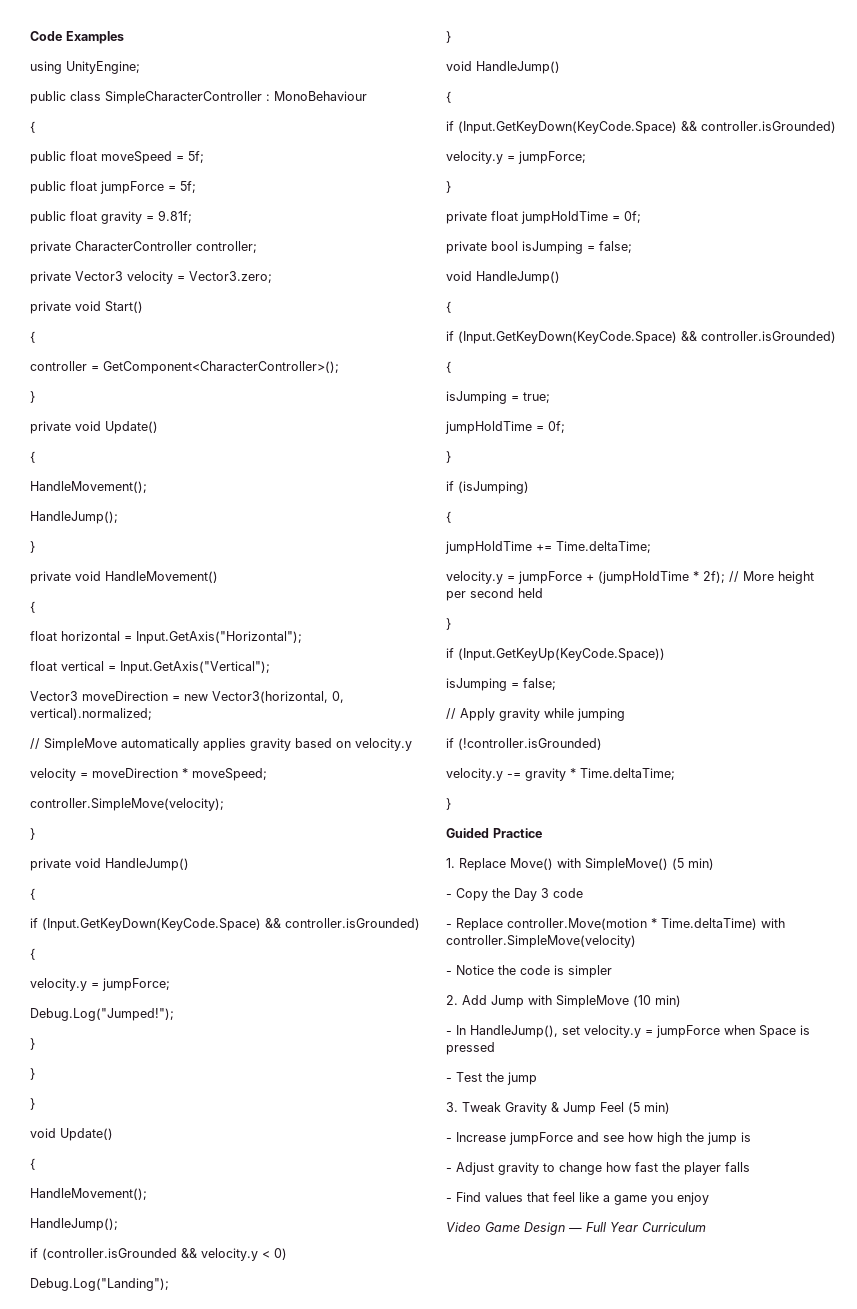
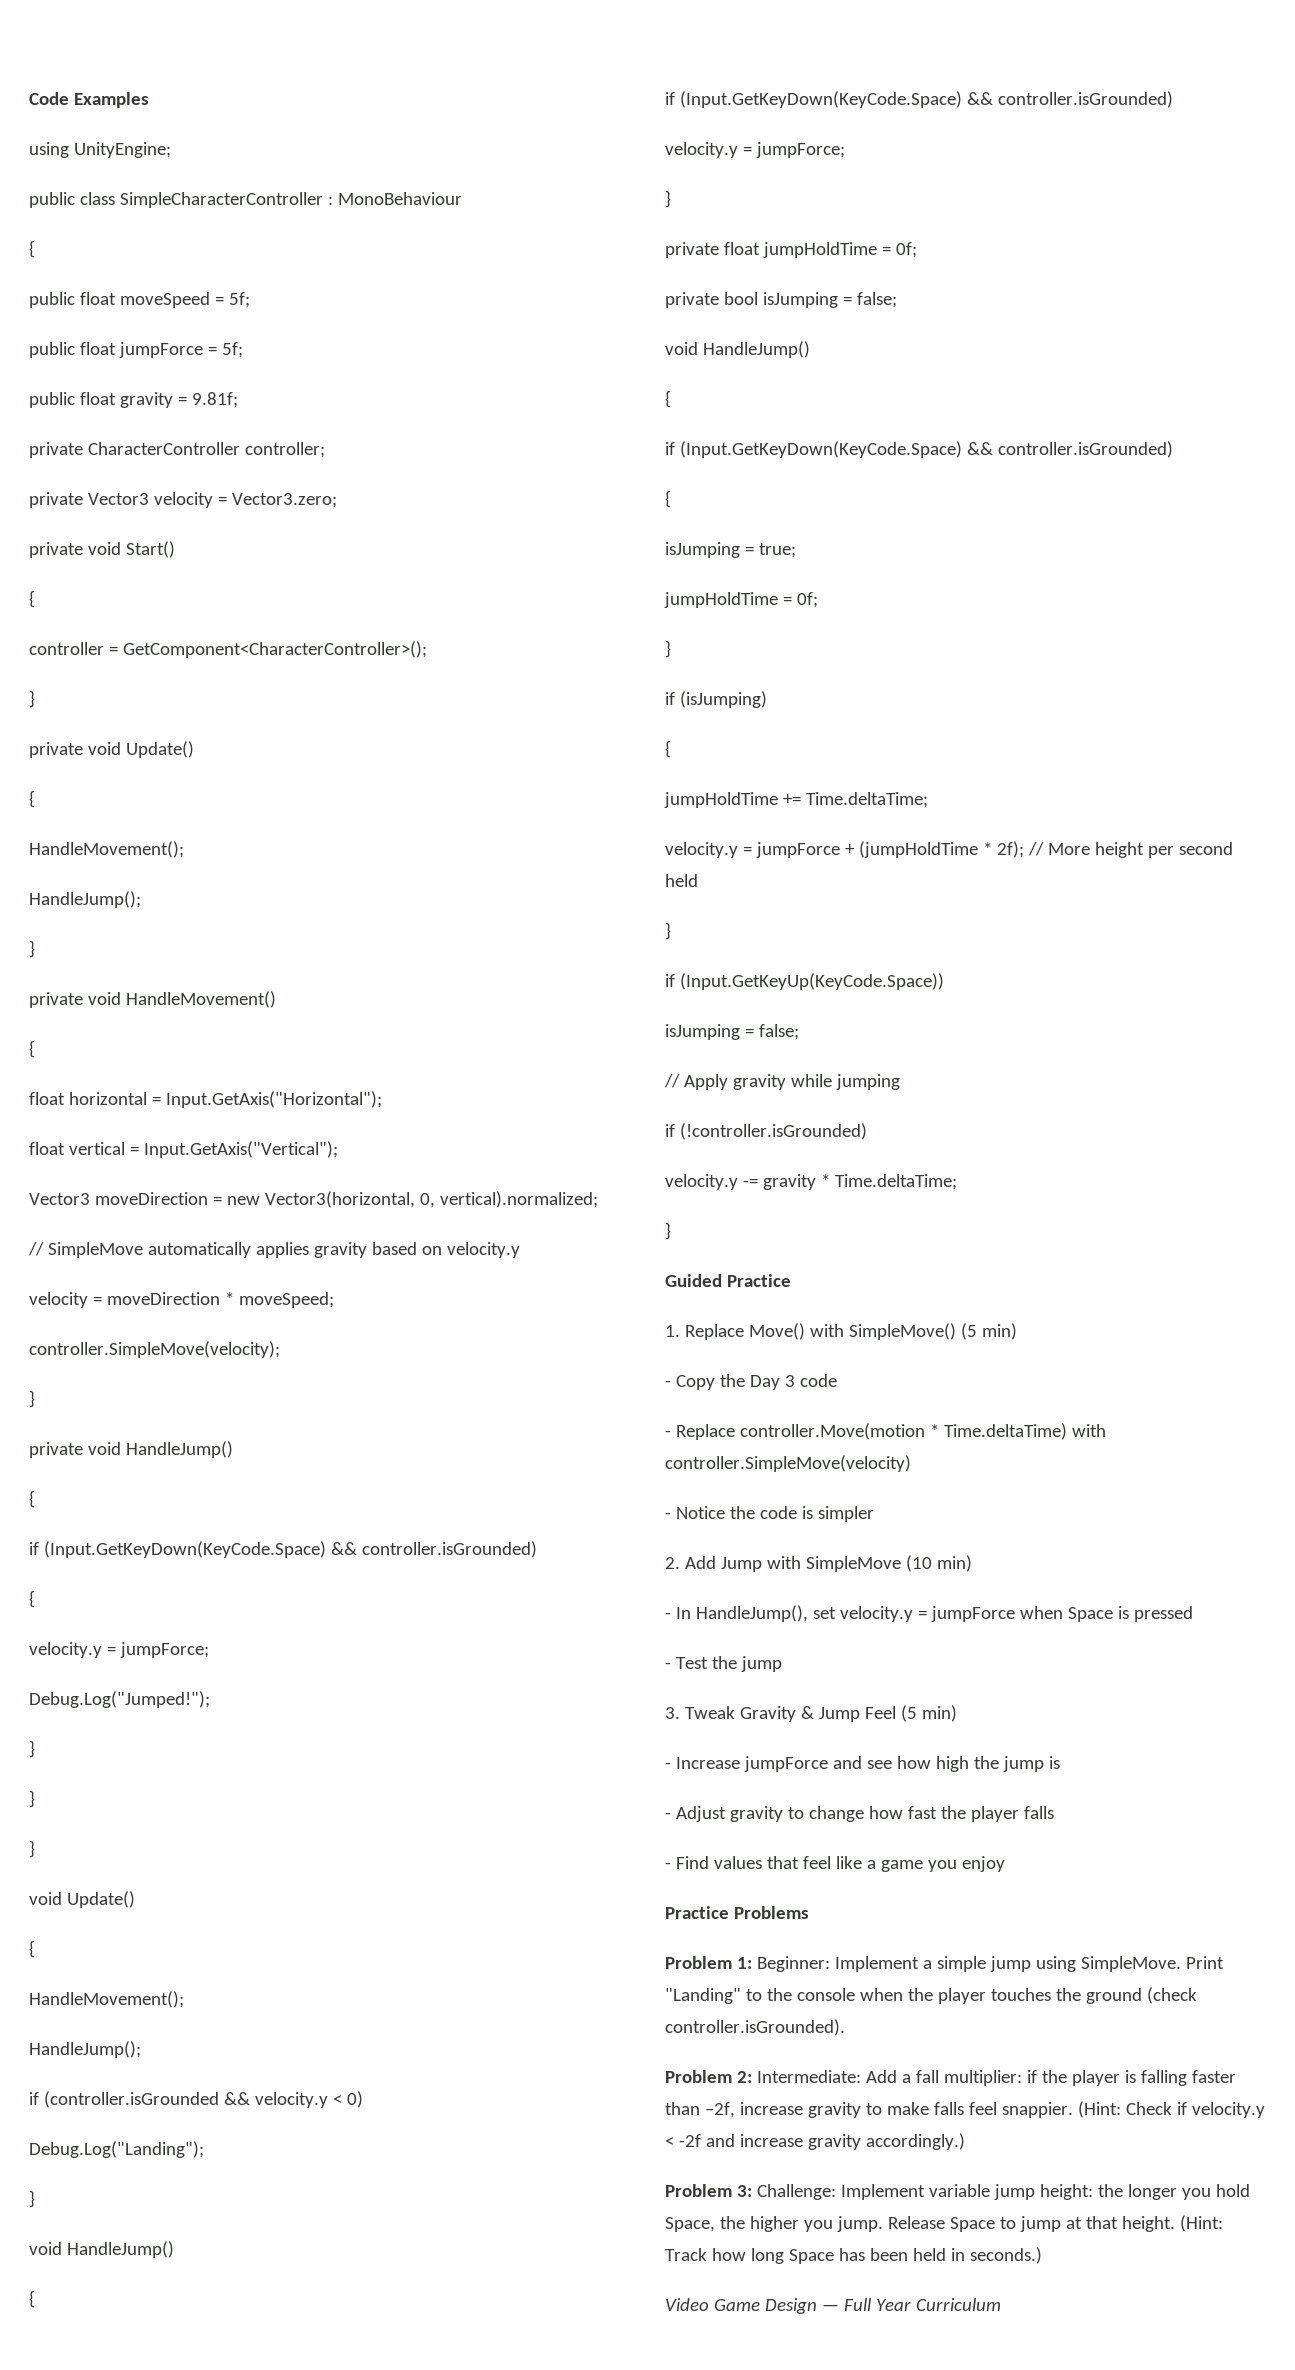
+ Practice Problems
+ Problem 1: Beginner: Implement a simple jump using SimpleMove. Print "Landing" to the console when the player touches the ground (check controller.isGrounded).
+ Problem 2: Intermediate: Add a fall multiplier: if the player is falling faster than –2f, increase gravity to make falls feel snappier. (Hint: Check if velocity.y < -2f and increase gravity accordingly.)
+ Problem 3: Challenge: Implement variable jump height: the longer you hold Space, the higher you jump. Release Space to jump at that height. (Hint: Track how long Space has been held in seconds.)

